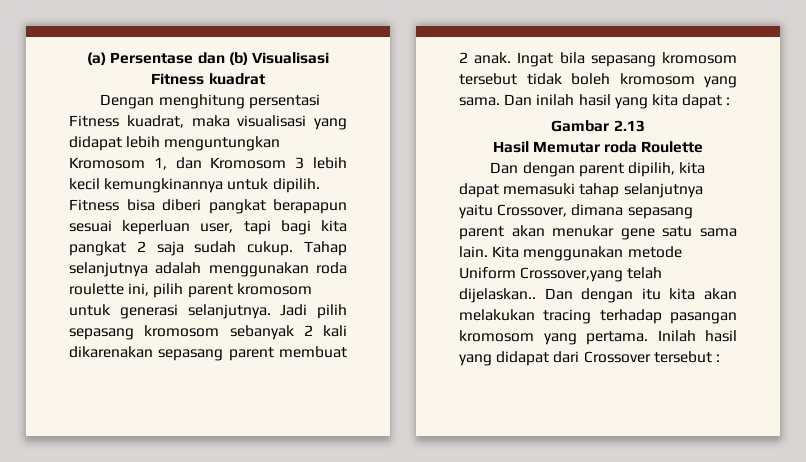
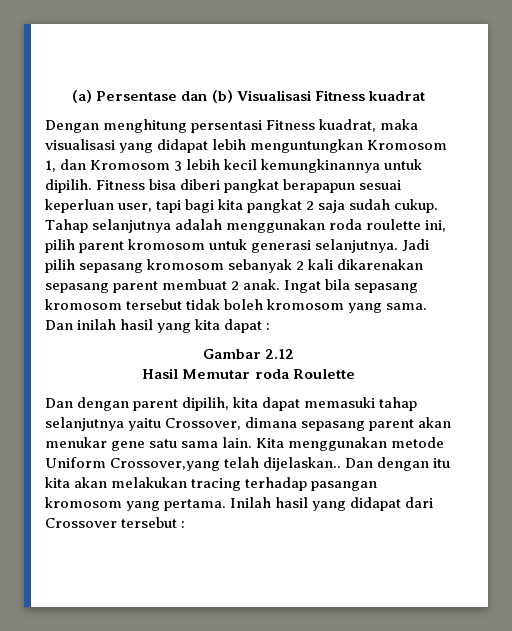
- Gambar 2.13
+ Gambar 2.12

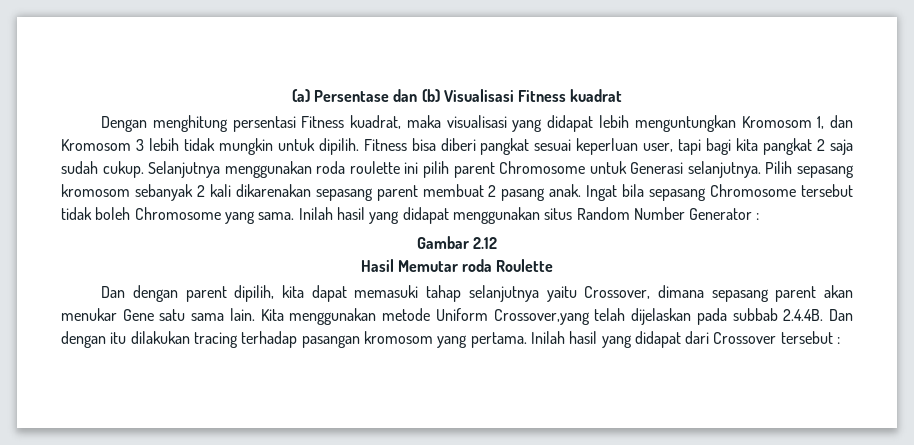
- Dengan menghitung persentasi Fitness kuadrat, maka visualisasi yang didapat lebih menguntungkan Kromosom 1, dan Kromosom 3 lebih kecil kemungkinannya untuk dipilih.
+ Dengan menghitung persentasi Fitness kuadrat, maka visualisasi yang didapat lebih menguntungkan Kromosom 1, dan Kromosom 3 lebih tidak mungkin untuk dipilih.
- Fitness bisa diberi pangkat berapapun sesuai keperluan user, tapi bagi kita pangkat 2 saja sudah cukup.
+ Fitness bisa diberi pangkat sesuai keperluan user, tapi bagi kita pangkat 2 saja sudah cukup.
- Tahap selanjutnya adalah menggunakan roda roulette ini, pilih parent kromosom untuk generasi selanjutnya. Jadi pilih sepasang kromosom sebanyak 2 kali dikarenakan sepasang parent membuat 2 anak.
+ Selanjutnya menggunakan roda roulette ini pilih parent Chromosome untuk Generasi selanjutnya. Pilih sepasang kromosom sebanyak 2 kali dikarenakan sepasang parent membuat 2 pasang anak.
- Ingat bila sepasang kromosom tersebut tidak boleh kromosom yang sama.
+ Ingat bila sepasang Chromosome tersebut tidak boleh Chromosome yang sama.
- Dan inilah hasil yang kita dapat :
+ Inilah hasil yang didapat menggunakan situs Random Number Generator :
- Dan dengan parent dipilih, kita dapat memasuki tahap selanjutnya yaitu Crossover, dimana sepasang parent akan menukar gene satu sama lain.
+ Dan dengan parent dipilih, kita dapat memasuki tahap selanjutnya yaitu Crossover, dimana sepasang parent akan menukar Gene satu sama lain.
- Kita menggunakan metode Uniform Crossover,yang telah dijelaskan.. Dan dengan itu kita akan melakukan tracing terhadap pasangan kromosom yang pertama.
+ Kita menggunakan metode Uniform Crossover,yang telah dijelaskan pada subbab 2.4.4B. Dan dengan itu dilakukan tracing terhadap pasangan kromosom yang pertama.

